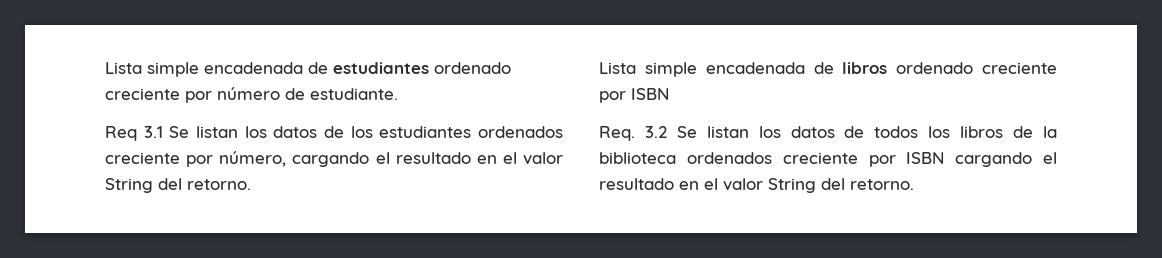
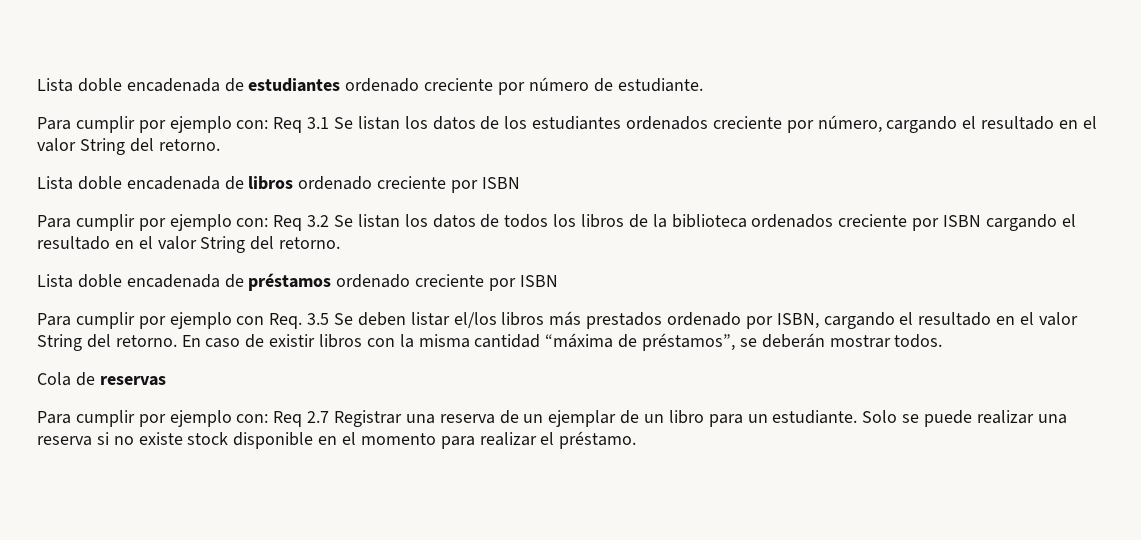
- Lista simple encadenada de estudiantes ordenado creciente por número de estudiante.
+ Lista doble encadenada de estudiantes ordenado creciente por número de estudiante.
- Req 3.1 Se listan los datos de los estudiantes ordenados creciente por número, cargando el resultado en el valor String del retorno.
+ Para cumplir por ejemplo con: Req 3.1 Se listan los datos de los estudiantes ordenados creciente por número, cargando el resultado en el valor String del retorno.
- Lista simple encadenada de libros ordenado creciente por ISBN
+ Lista doble encadenada de libros ordenado creciente por ISBN
- Req. 3.2 Se listan los datos de todos los libros de la biblioteca ordenados creciente por ISBN cargando el resultado en el valor String del retorno.
+ Para cumplir por ejemplo con: Req 3.2 Se listan los datos de todos los libros de la biblioteca ordenados creciente por ISBN cargando el resultado en el valor String del retorno.
+ Lista doble encadenada de préstamos ordenado creciente por ISBN
+ Para cumplir por ejemplo con Req. 3.5 Se deben listar el/los libros más prestados ordenado por ISBN, cargando el resultado en el valor String del retorno. En caso de existir libros con la misma cantidad “máxima de préstamos”, se deberán mostrar todos.
+ Cola de reservas
+ Para cumplir por ejemplo con: Req 2.7 Registrar una reserva de un ejemplar de un libro para un estudiante. Solo se puede realizar una reserva si no existe stock disponible en el momento para realizar el préstamo.

